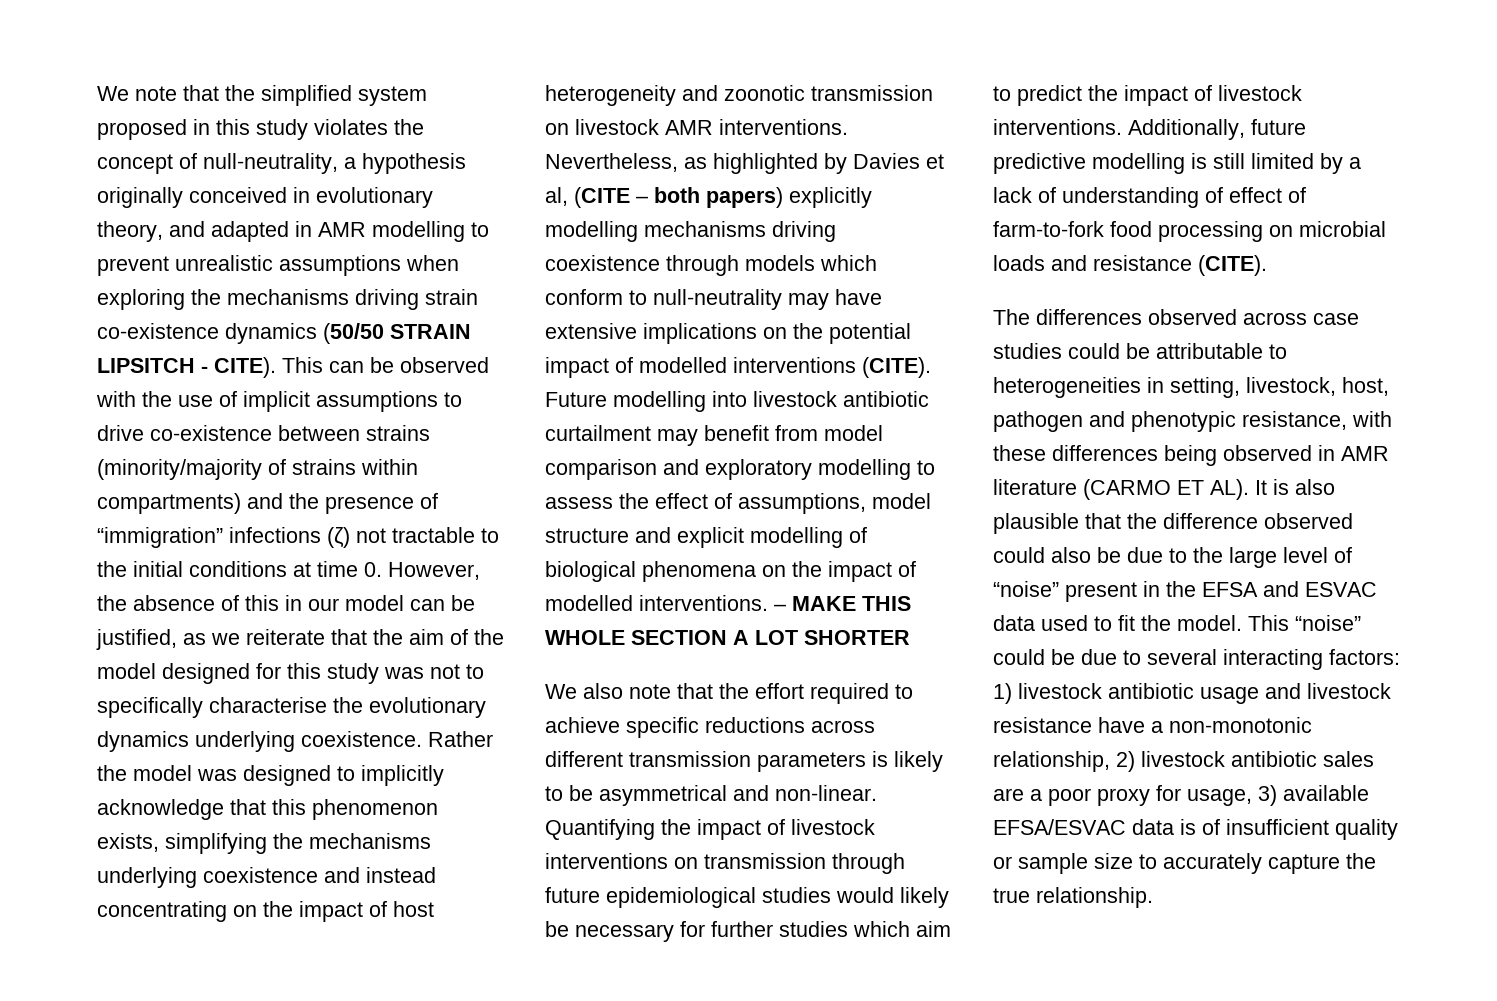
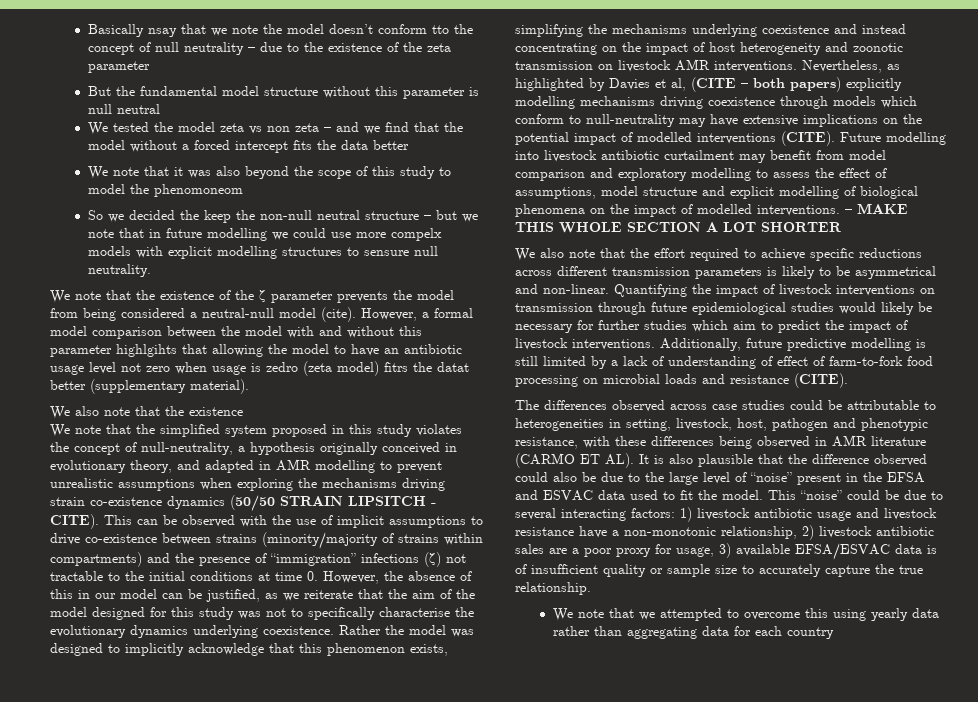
+ Basically nsay that we note the model doesn’t conform tto the concept of null neutrality – due to the existence of the zeta parameter
+ But the fundamental model structure without this parameter is null neutral
+ We tested the model zeta vs non zeta – and we find that the model without a forced intercept fits the data better
+ We note that it was also beyond the scope of this study to model the phenomoneom
+ So we decided the keep the non-null neutral structure – but we note that in future modelling we could use more compelx models with explicit modelling structures to sensure null neutrality.
+ We note that the existence of the ζ parameter prevents the model from being considered a neutral-null model (cite). However, a formal model comparison between the model with and without this parameter highlgihts that allowing the model to have an antibiotic usage level not zero when usage is zedro (zeta model) fitrs the datat better (supplementary material).
+ We also note that the existence
+ We note that we attempted to overcome this using yearly data rather than aggregating data for each country

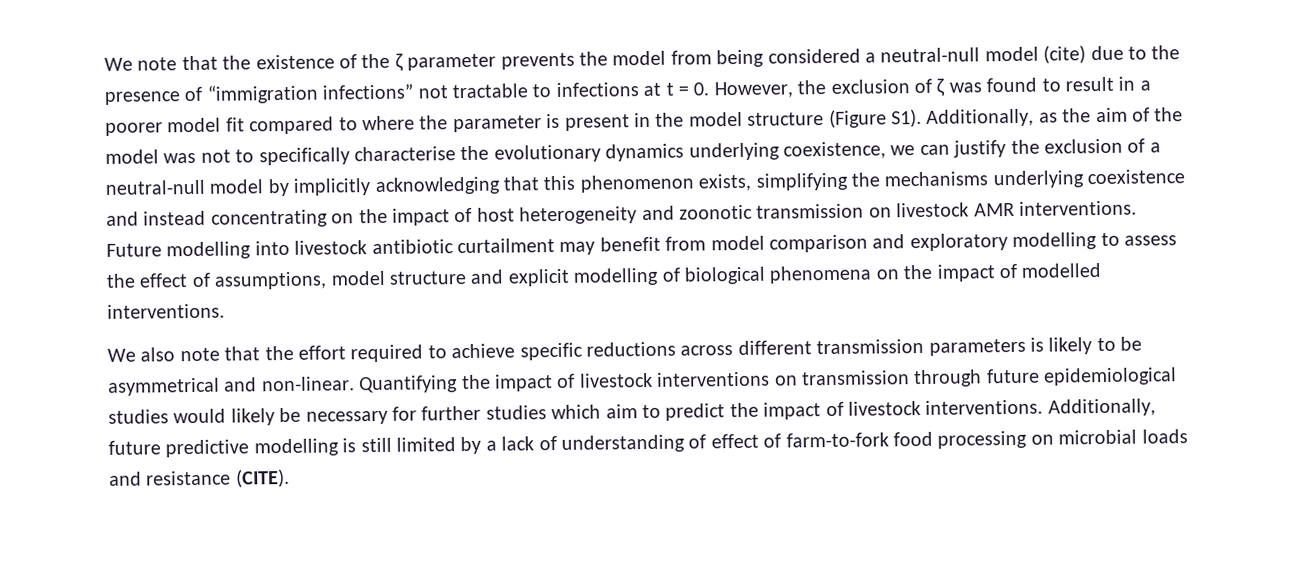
- Basically nsay that we note the model doesn’t conform tto the concept of null neutrality – due to the existence of the zeta parameter
- But the fundamental model structure without this parameter is null neutral
- We tested the model zeta vs non zeta – and we find that the model without a forced intercept fits the data better
- We note that it was also beyond the scope of this study to model the phenomoneom
- So we decided the keep the non-null neutral structure – but we note that in future modelling we could use more compelx models with explicit modelling structures to sensure null neutrality.
- We note that the existence of the ζ parameter prevents the model from being considered a neutral-null model (cite). However, a formal model comparison between the model with and without this parameter highlgihts that allowing the model to have an antibiotic usage level not zero when usage is zedro (zeta model) fitrs the datat better (supplementary material).
- We also note that the existence
- We note that the simplified system proposed in this study violates the concept of null-neutrality, a hypothesis originally conceived in evolutionary theory, and adapted in AMR modelling to prevent unrealistic assumptions when exploring the mechanisms driving strain co-existence dynamics (50/50 STRAIN LIPSITCH - CITE). This can be observed with the use of implicit assumptions to drive co-existence between strains (minority/majority of strains within compartments) and the presence of “immigration” infections (ζ) not tractable to the initial conditions at time 0. However, the absence of this in our model can be justified, as we reiterate that the aim of the model designed for this study was not to specifically characterise the evolutionary dynamics underlying coexistence. Rather the model was designed to implicitly acknowledge that this phenomenon exists, simplifying the mechanisms underlying coexistence and instead concentrating on the impact of host heterogeneity and zoonotic transmission on livestock AMR interventions.
+ We note that the existence of the ζ parameter prevents the model from being considered a neutral-null model (cite) due to the presence of “immigration infections” not tractable to infections at t = 0. However, the exclusion of ζ was found to result in a poorer model fit compared to where the parameter is present in the model structure (Figure S1). Additionally, as the aim of the model was not to specifically characterise the evolutionary dynamics underlying coexistence, we can justify the exclusion of a neutral-null model by implicitly acknowledging that this phenomenon exists, simplifying the mechanisms underlying coexistence and instead concentrating on the impact of host heterogeneity and zoonotic transmission on livestock AMR interventions.
- Nevertheless, as highlighted by Davies et al, (CITE – both papers) explicitly modelling mechanisms driving coexistence through models which conform to null-neutrality may have extensive implications on the potential impact of modelled interventions (CITE).
- – MAKE THIS WHOLE SECTION A LOT SHORTER
- The differences observed across case studies could be attributable to heterogeneities in setting, livestock, host, pathogen and phenotypic resistance, with these differences being observed in AMR literature (CARMO ET AL). It is also plausible that the difference observed could also be due to the large level of “noise” present in the EFSA and ESVAC data used to fit the model. This “noise” could be due to several interacting factors: 1) livestock antibiotic usage and livestock resistance have a non-monotonic relationship, 2) livestock antibiotic sales are a poor proxy for usage, 3) available EFSA/ESVAC data is of insufficient quality or sample size to accurately capture the true relationship.
- We note that we attempted to overcome this using yearly data rather than aggregating data for each country

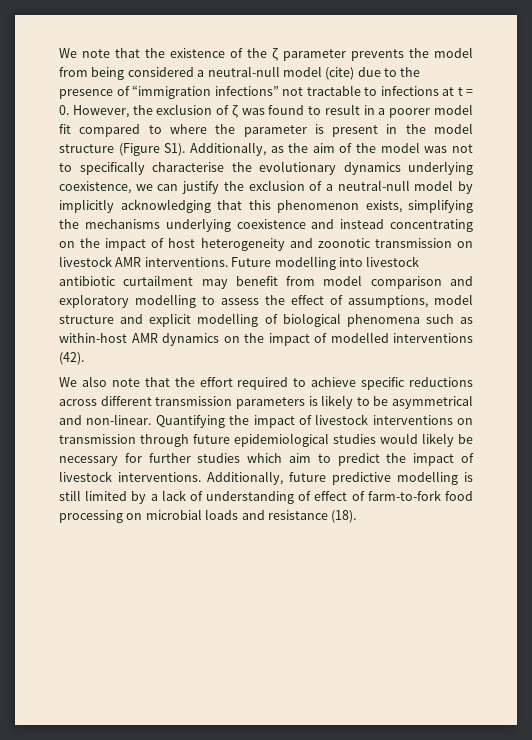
- Future modelling into livestock antibiotic curtailment may benefit from model comparison and exploratory modelling to assess the effect of assumptions, model structure and explicit modelling of biological phenomena on the impact of modelled interventions.
+ Future modelling into livestock antibiotic curtailment may benefit from model comparison and exploratory modelling to assess the effect of assumptions, model structure and explicit modelling of biological phenomena such as within-host AMR dynamics on the impact of modelled interventions (42).
- Additionally, future predictive modelling is still limited by a lack of understanding of effect of farm-to-fork food processing on microbial loads and resistance (CITE).
+ Additionally, future predictive modelling is still limited by a lack of understanding of effect of farm-to-fork food processing on microbial loads and resistance (18).

